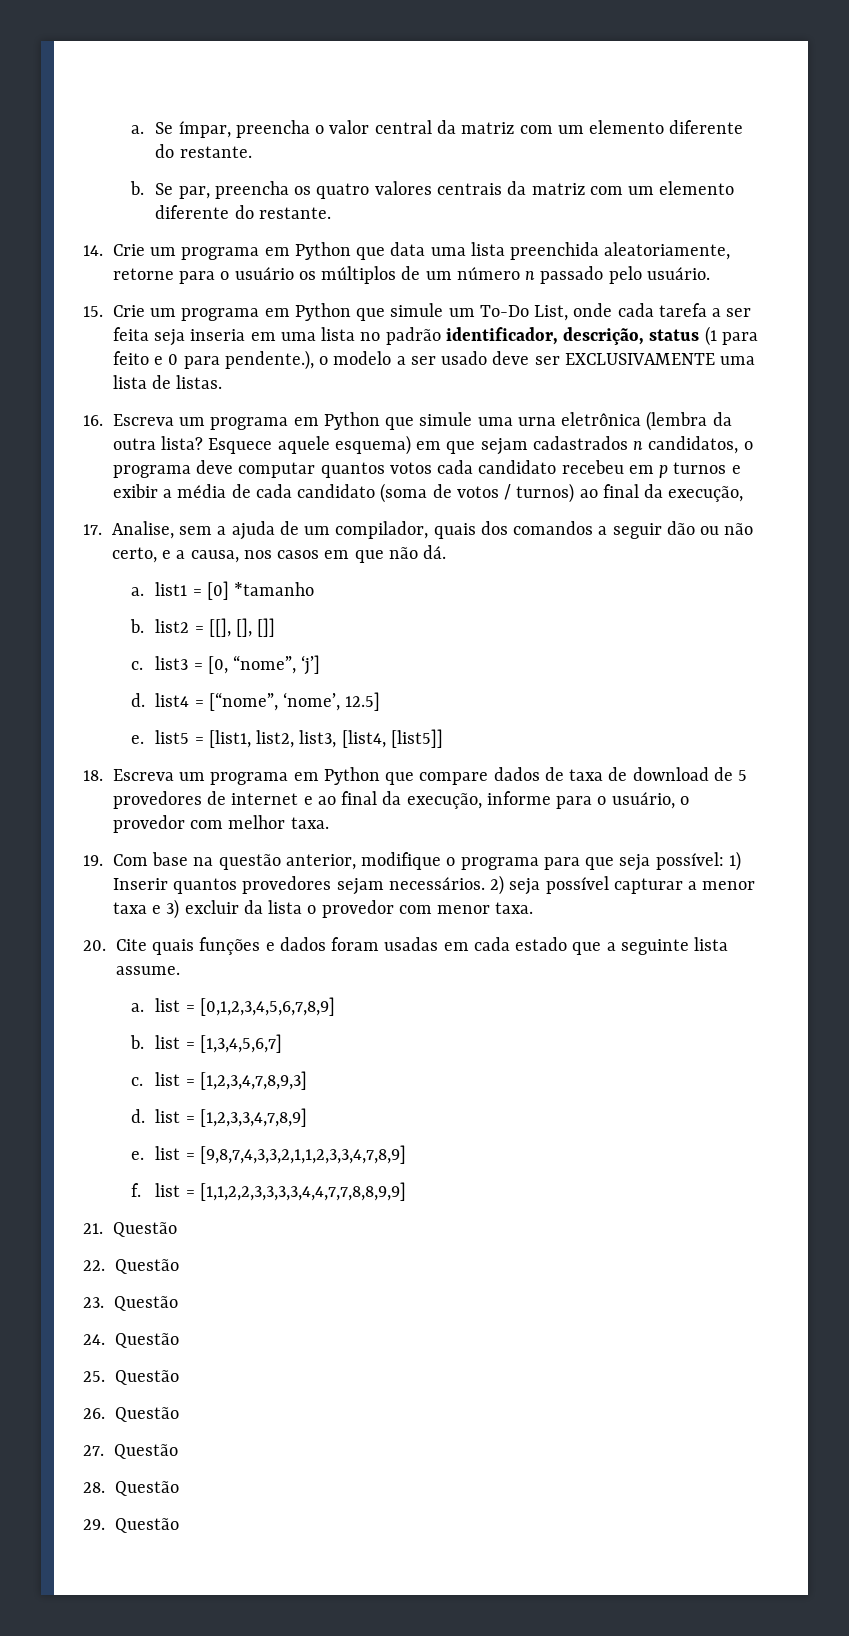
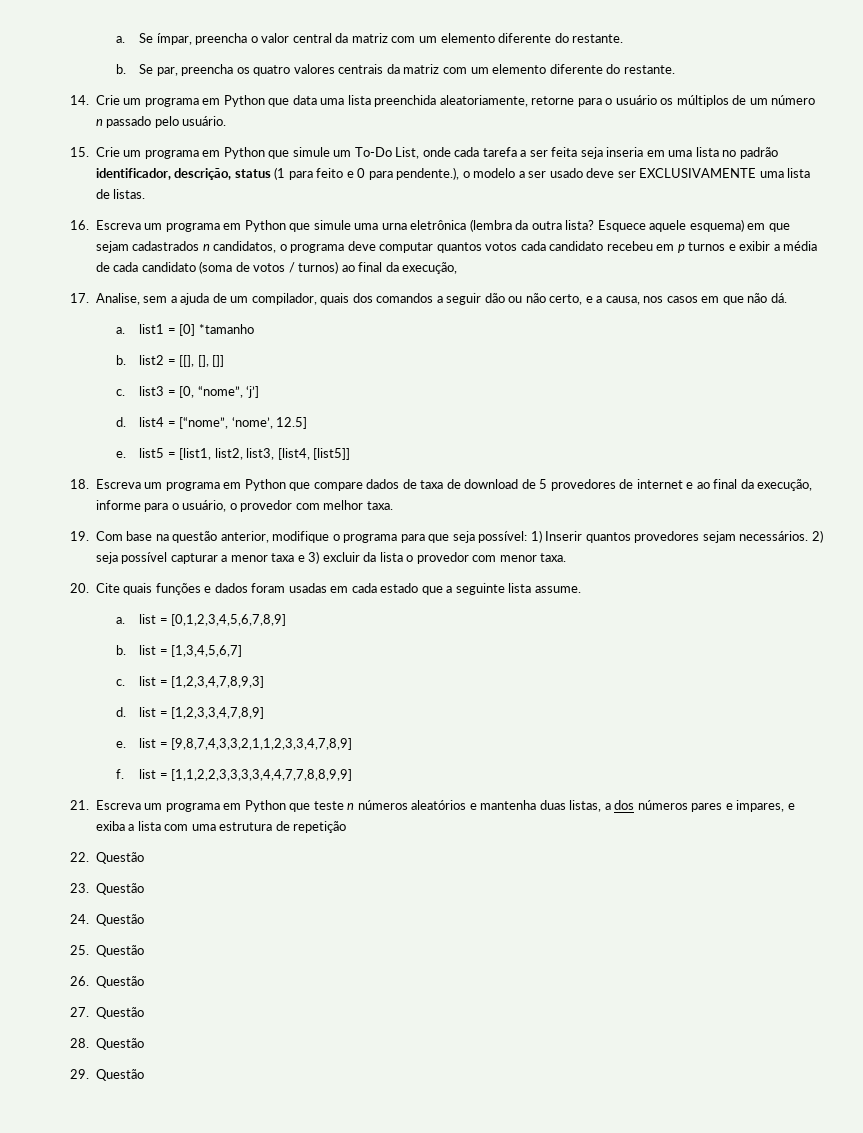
- 21. Questão
+ 21. Escreva um programa em Python que teste n números aleatórios e mantenha duas listas, a dos números pares e impares, e exiba a lista com uma estrutura de repetição

